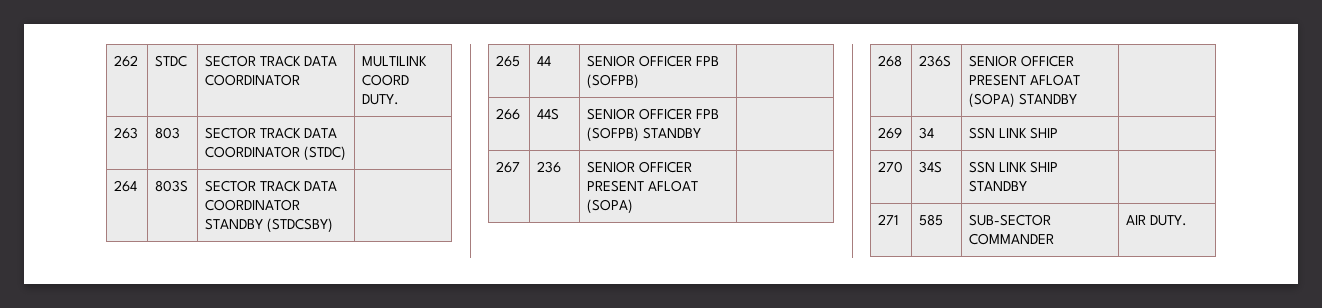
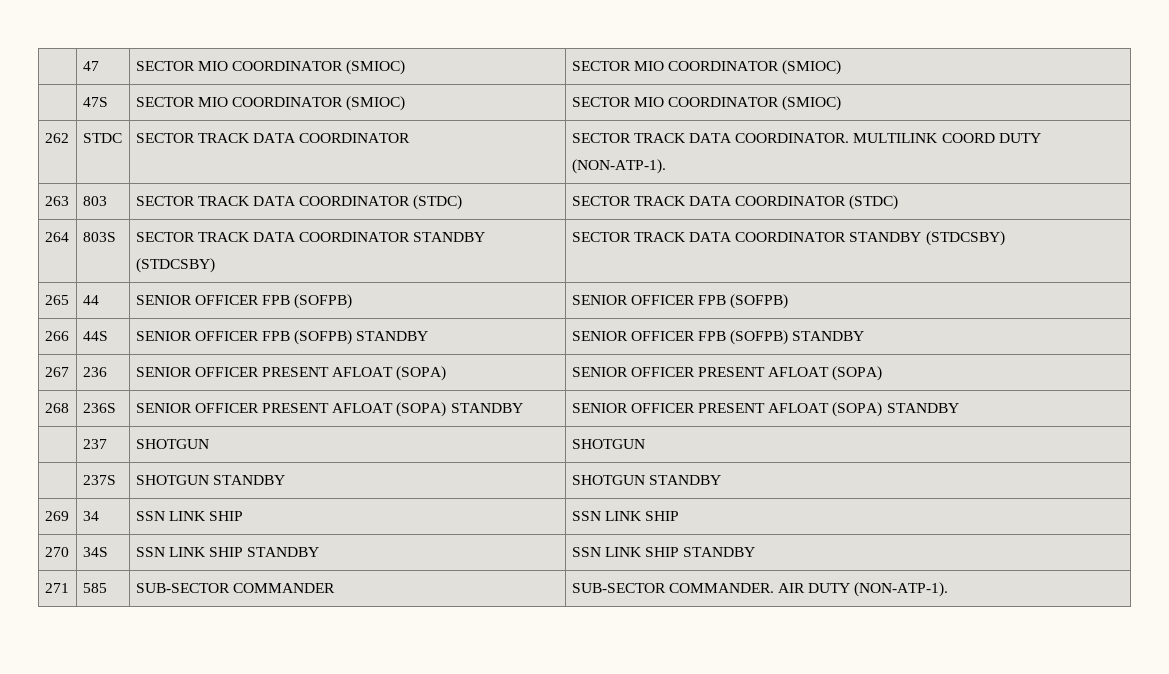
+ | 47 | SECTOR MIO COORDINATOR (SMIOC) | SECTOR MIO COORDINATOR (SMIOC)
+ | 47S | SECTOR MIO COORDINATOR (SMIOC) | SECTOR MIO COORDINATOR (SMIOC)
- 262 | STDC | SECTOR TRACK DATA COORDINATOR | MULTILINK COORD DUTY.
+ 262 | STDC | SECTOR TRACK DATA COORDINATOR | SECTOR TRACK DATA COORDINATOR. MULTILINK COORD DUTY (NON-ATP-1).
- 263 | 803 | SECTOR TRACK DATA COORDINATOR (STDC) |
+ 263 | 803 | SECTOR TRACK DATA COORDINATOR (STDC) | SECTOR TRACK DATA COORDINATOR (STDC)
- 264 | 803S | SECTOR TRACK DATA COORDINATOR STANDBY (STDCSBY) |
+ 264 | 803S | SECTOR TRACK DATA COORDINATOR STANDBY (STDCSBY) | SECTOR TRACK DATA COORDINATOR STANDBY (STDCSBY)
- 265 | 44 | SENIOR OFFICER FPB (SOFPB) |
+ 265 | 44 | SENIOR OFFICER FPB (SOFPB) | SENIOR OFFICER FPB (SOFPB)
- 266 | 44S | SENIOR OFFICER FPB (SOFPB) STANDBY |
+ 266 | 44S | SENIOR OFFICER FPB (SOFPB) STANDBY | SENIOR OFFICER FPB (SOFPB) STANDBY
- 267 | 236 | SENIOR OFFICER PRESENT AFLOAT (SOPA) |
+ 267 | 236 | SENIOR OFFICER PRESENT AFLOAT (SOPA) | SENIOR OFFICER PRESENT AFLOAT (SOPA)
- 268 | 236S | SENIOR OFFICER PRESENT AFLOAT (SOPA) STANDBY |
+ 268 | 236S | SENIOR OFFICER PRESENT AFLOAT (SOPA) STANDBY | SENIOR OFFICER PRESENT AFLOAT (SOPA) STANDBY
+ | 237 | SHOTGUN | SHOTGUN
+ | 237S | SHOTGUN STANDBY | SHOTGUN STANDBY
- 269 | 34 | SSN LINK SHIP |
+ 269 | 34 | SSN LINK SHIP | SSN LINK SHIP
- 270 | 34S | SSN LINK SHIP STANDBY |
+ 270 | 34S | SSN LINK SHIP STANDBY | SSN LINK SHIP STANDBY
- 271 | 585 | SUB-SECTOR COMMANDER | AIR DUTY.
+ 271 | 585 | SUB-SECTOR COMMANDER | SUB-SECTOR COMMANDER. AIR DUTY (NON-ATP-1).

